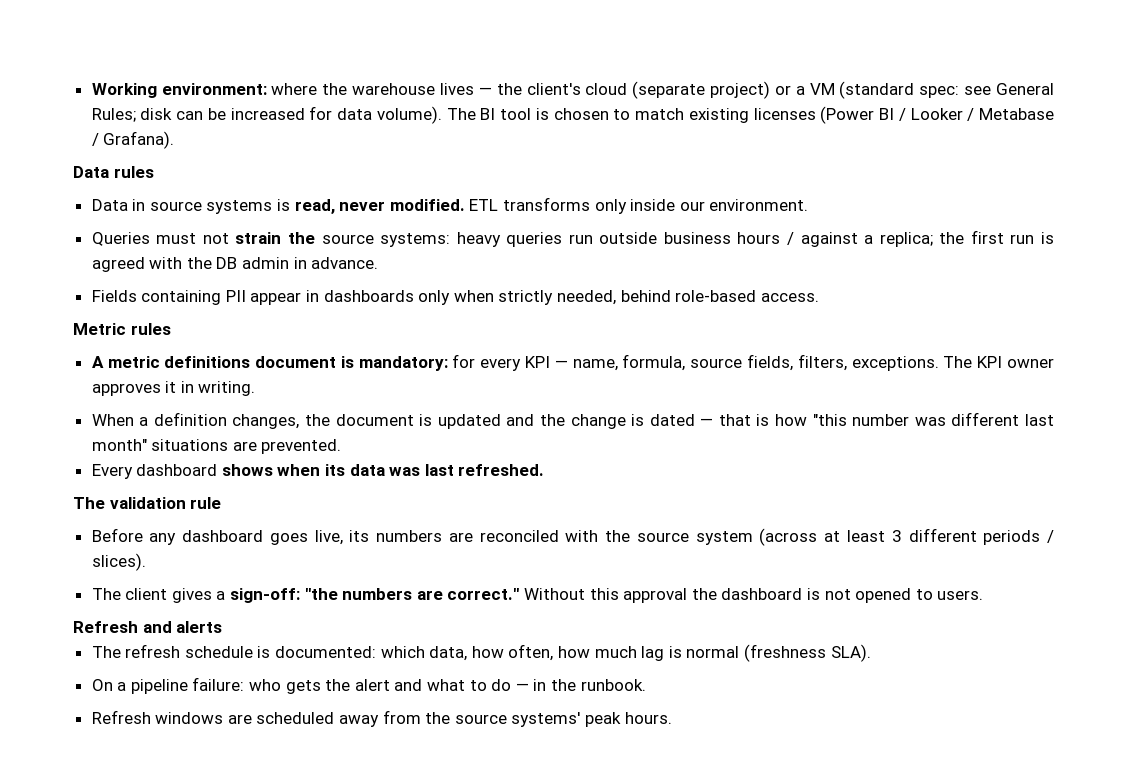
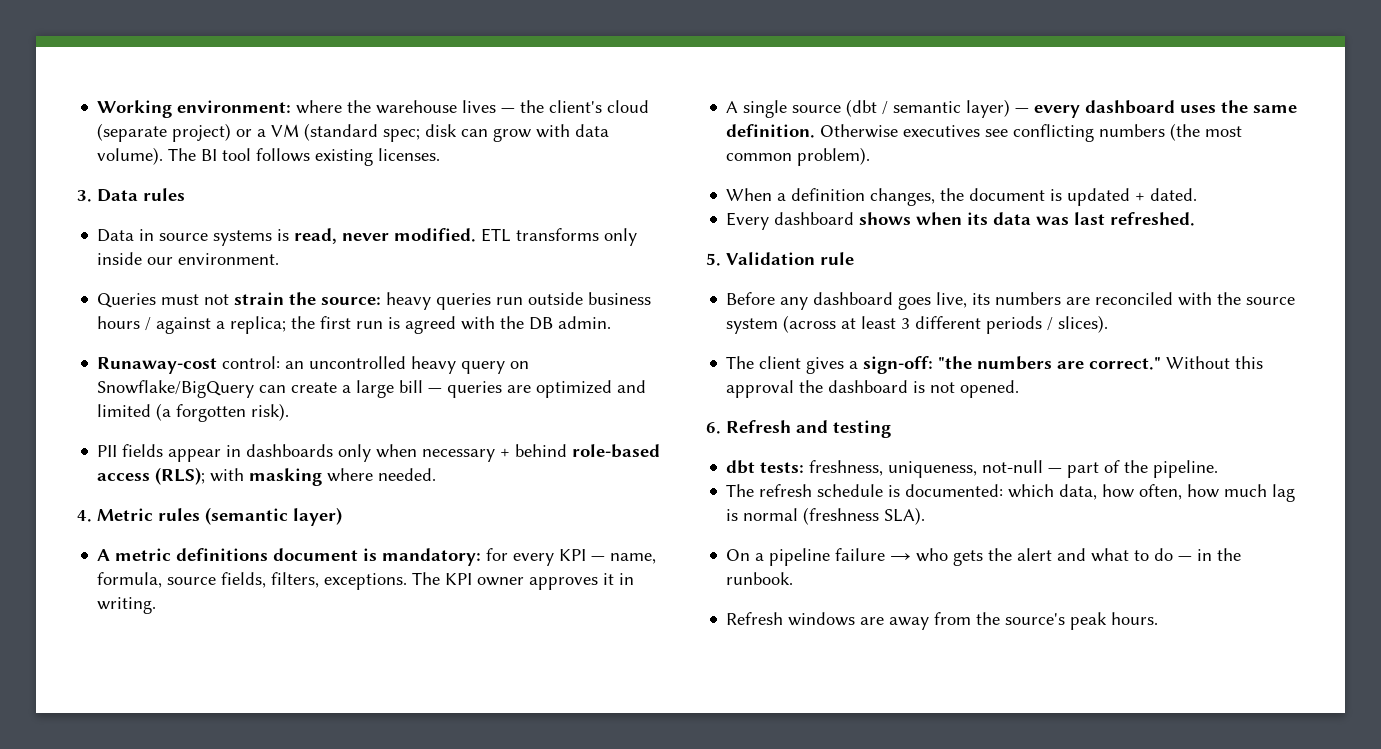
- Working environment: where the warehouse lives — the client's cloud (separate project) or a VM (standard spec: see General Rules; disk can be increased for data volume).
+ Working environment: where the warehouse lives — the client's cloud (separate project) or a VM (standard spec; disk can grow with data volume).
- The BI tool is chosen to match existing licenses (Power BI / Looker / Metabase / Grafana).
- Data rules
+ The BI tool follows existing licenses.
+ 3. Data rules
- Queries must not strain the source systems: heavy queries run outside business hours / against a replica; the first run is agreed with the DB admin in advance.
- Fields containing PII appear in dashboards only when strictly needed, behind role-based access.
- Metric rules
+ Queries must not strain the source: heavy queries run outside business hours / against a replica; the first run is agreed with the DB admin.
+ Runaway-cost control: an uncontrolled heavy query on Snowflake/BigQuery can create a large bill — queries are optimized and limited (a forgotten risk).
+ PII fields appear in dashboards only when necessary + behind role-based access (RLS); with masking where needed.
+ 4. Metric rules (semantic layer)
+ A single source (dbt / semantic layer) — every dashboard uses the same definition. Otherwise executives see conflicting numbers (the most common problem).
- When a definition changes, the document is updated and the change is dated — that is how "this number was different last month" situations are prevented.
+ When a definition changes, the document is updated + dated.
- The validation rule
+ 5. Validation rule
- Without this approval the dashboard is not opened to users.
- Refresh and alerts
+ Without this approval the dashboard is not opened.
+ 6. Refresh and testing
+ dbt tests: freshness, uniqueness, not-null — part of the pipeline.
- On a pipeline failure: who gets the alert and what to do — in the runbook.
+ On a pipeline failure → who gets the alert and what to do — in the runbook.
- Refresh windows are scheduled away from the source systems' peak hours.
+ Refresh windows are away from the source's peak hours.

